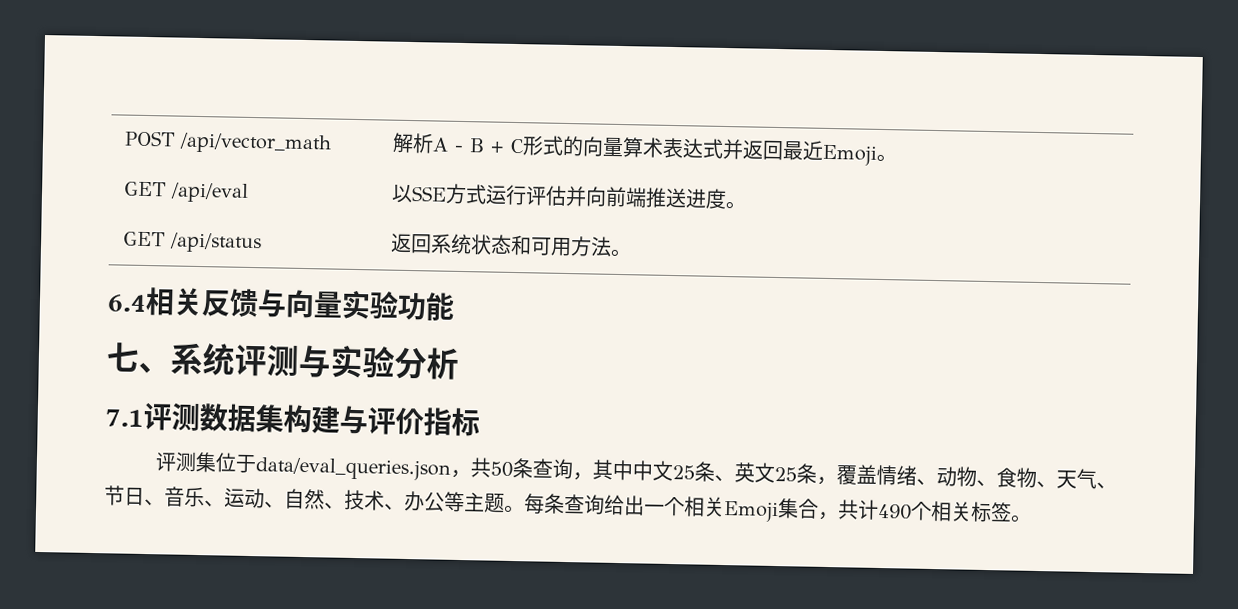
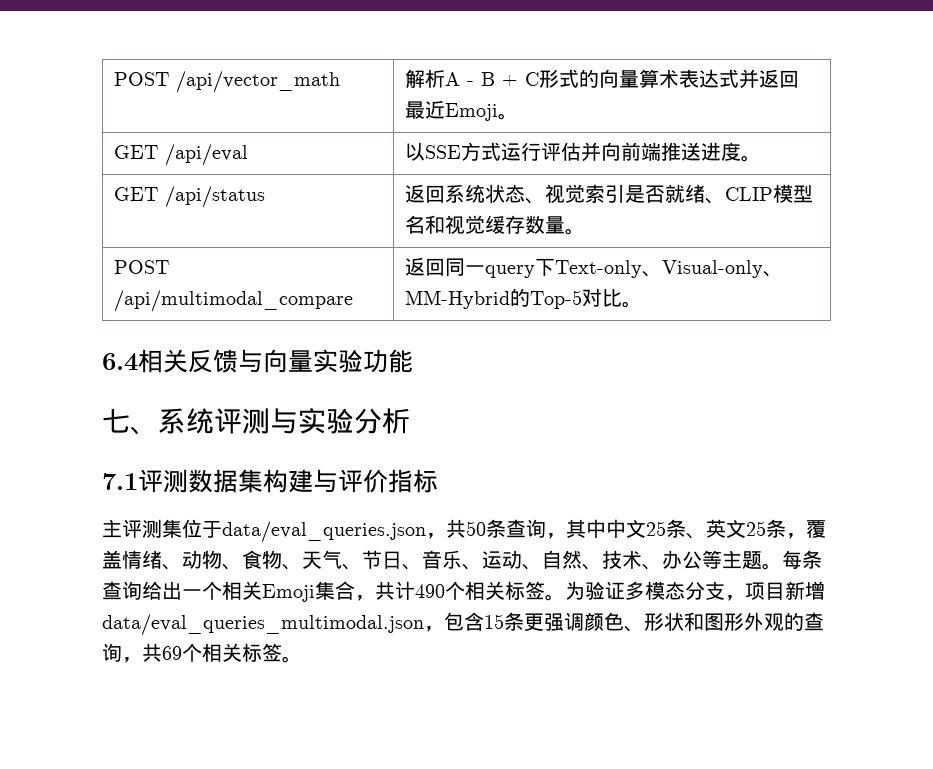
- GET /api/status | 返回系统状态和可用方法。
+ GET /api/status | 返回系统状态、视觉索引是否就绪、CLIP模型名和视觉缓存数量。
+ POST /api/multimodal_compare | 返回同一query下Text-only、Visual-only、MM-Hybrid的Top-5对比。
- 评测集位于data/eval_queries.json，共50条查询，其中中文25条、英文25条，覆盖情绪、动物、食物、天气、节日、音乐、运动、自然、技术、办公等主题。
+ 主评测集位于data/eval_queries.json，共50条查询，其中中文25条、英文25条，覆盖情绪、动物、食物、天气、节日、音乐、运动、自然、技术、办公等主题。
+ 为验证多模态分支，项目新增data/eval_queries_multimodal.json，包含15条更强调颜色、形状和图形外观的查询，共69个相关标签。

